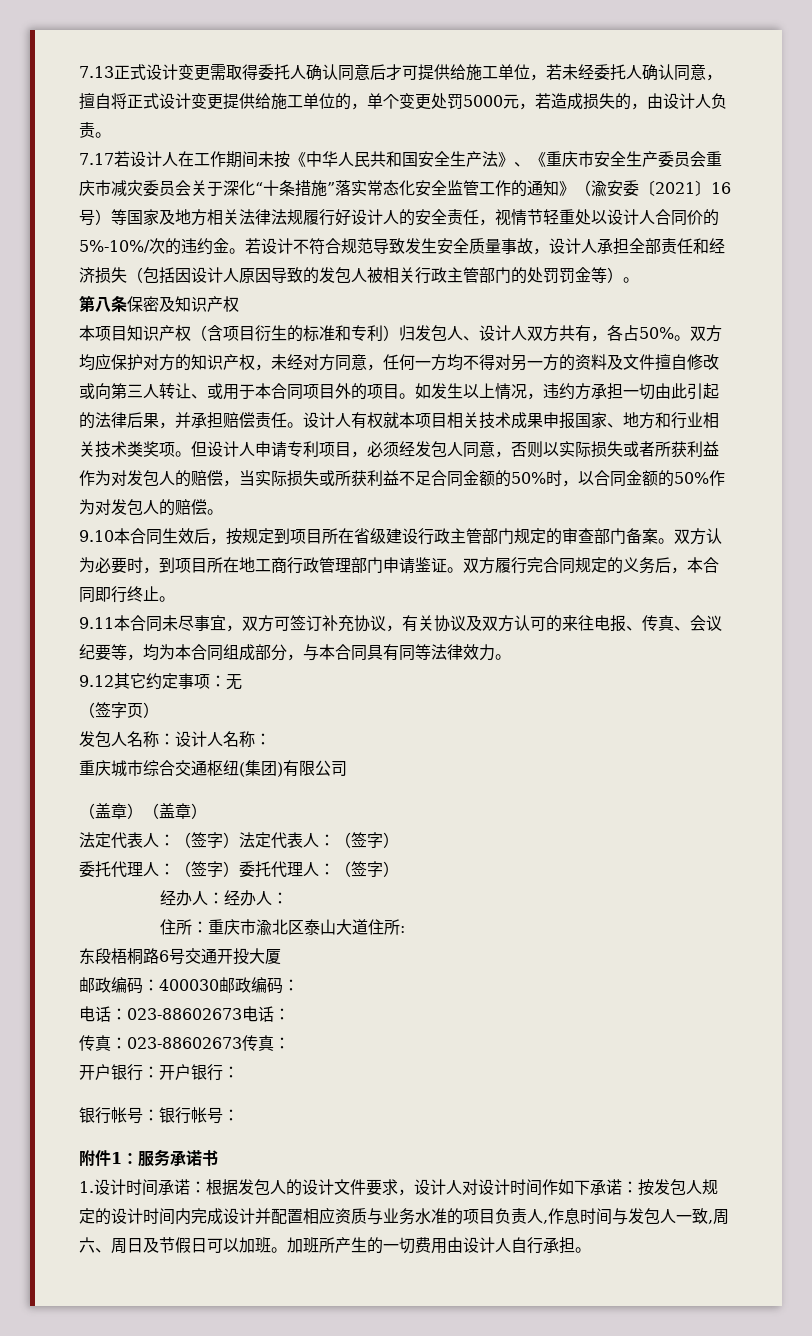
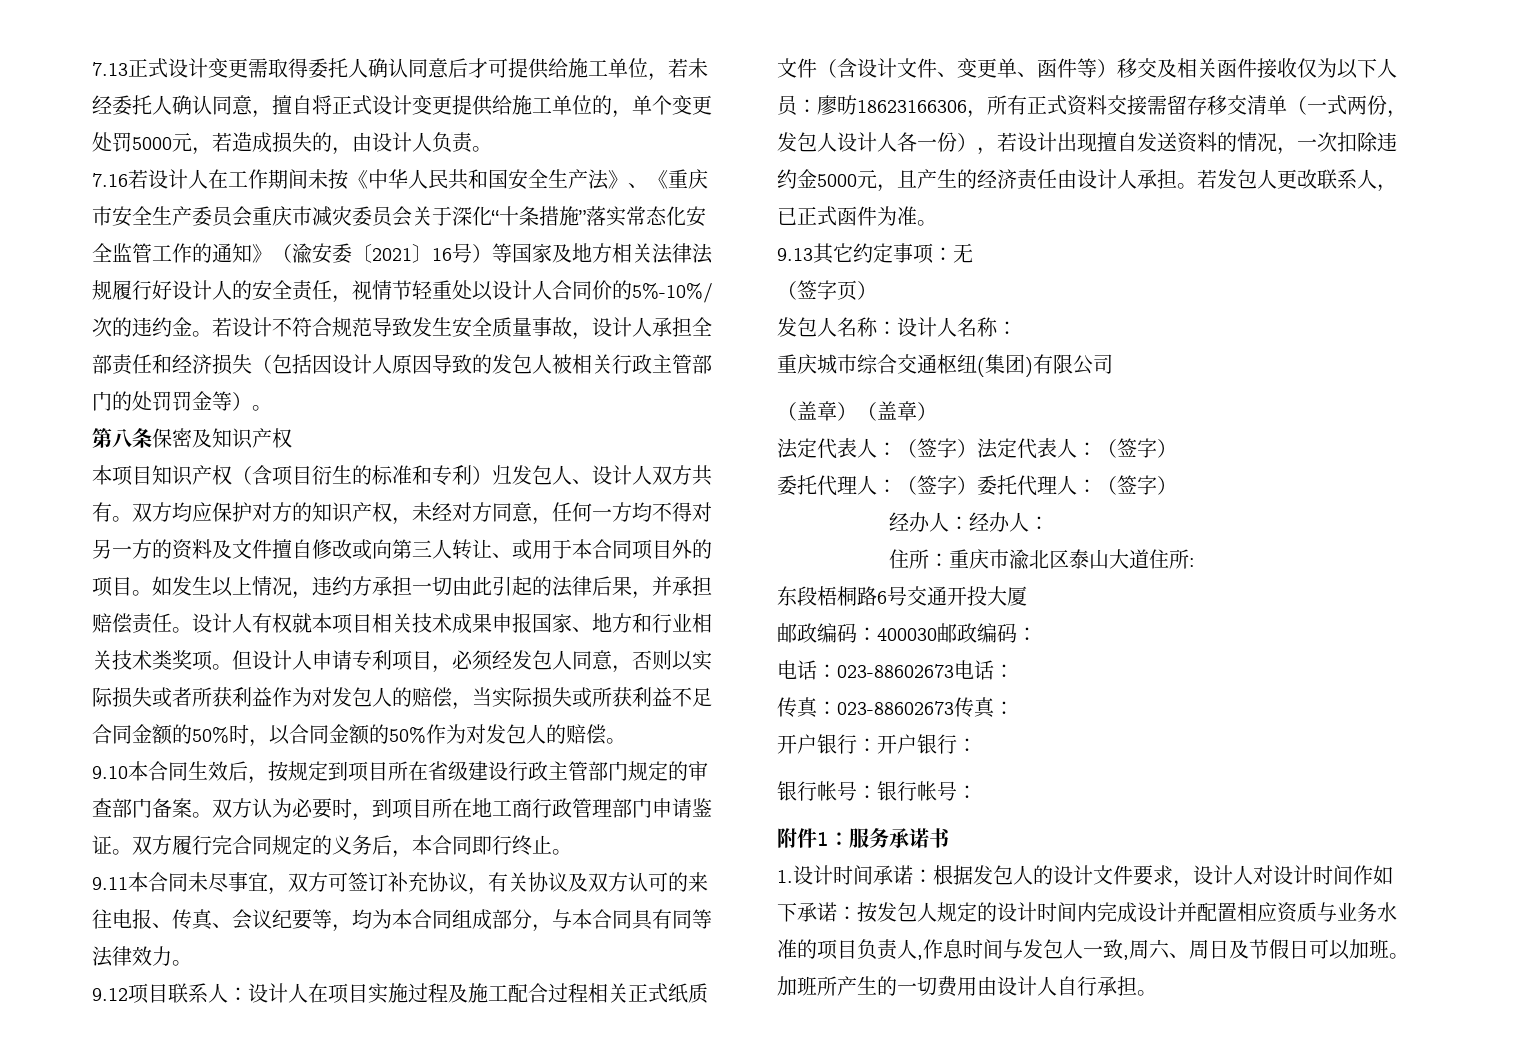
- 7.17若设计人在工作期间未按《中华人民共和国安全生产法》、《重庆市安全生产委员会重庆市减灾委员会关于深化“十条措施”落实常态化安全监管工作的通知》（渝安委〔2021〕16号）等国家及地方相关法律法规履行好设计人的安全责任，视情节轻重处以设计人合同价的5%-10%/次的违约金。
+ 7.16若设计人在工作期间未按《中华人民共和国安全生产法》、《重庆市安全生产委员会重庆市减灾委员会关于深化“十条措施”落实常态化安全监管工作的通知》（渝安委〔2021〕16号）等国家及地方相关法律法规履行好设计人的安全责任，视情节轻重处以设计人合同价的5%-10%/次的违约金。
- 本项目知识产权（含项目衍生的标准和专利）归发包人、设计人双方共有，各占50%。
+ 本项目知识产权（含项目衍生的标准和专利）归发包人、设计人双方共有。
- 9.12其它约定事项：无
+ 9.12项目联系人：设计人在项目实施过程及施工配合过程相关正式纸质文件（含设计文件、变更单、函件等）移交及相关函件接收仅为以下人员：廖昉18623166306，所有正式资料交接需留存移交清单（一式两份，发包人设计人各一份），若设计出现擅自发送资料的情况，一次扣除违约金5000元，且产生的经济责任由设计人承担。若发包人更改联系人，已正式函件为准。
+ 9.13其它约定事项：无

